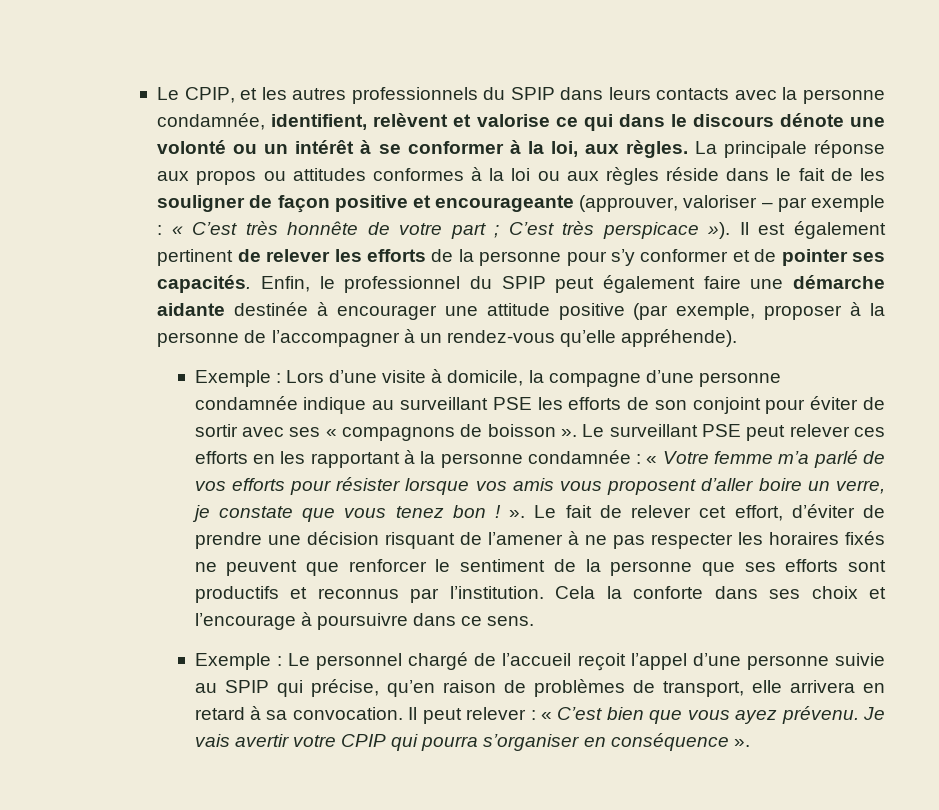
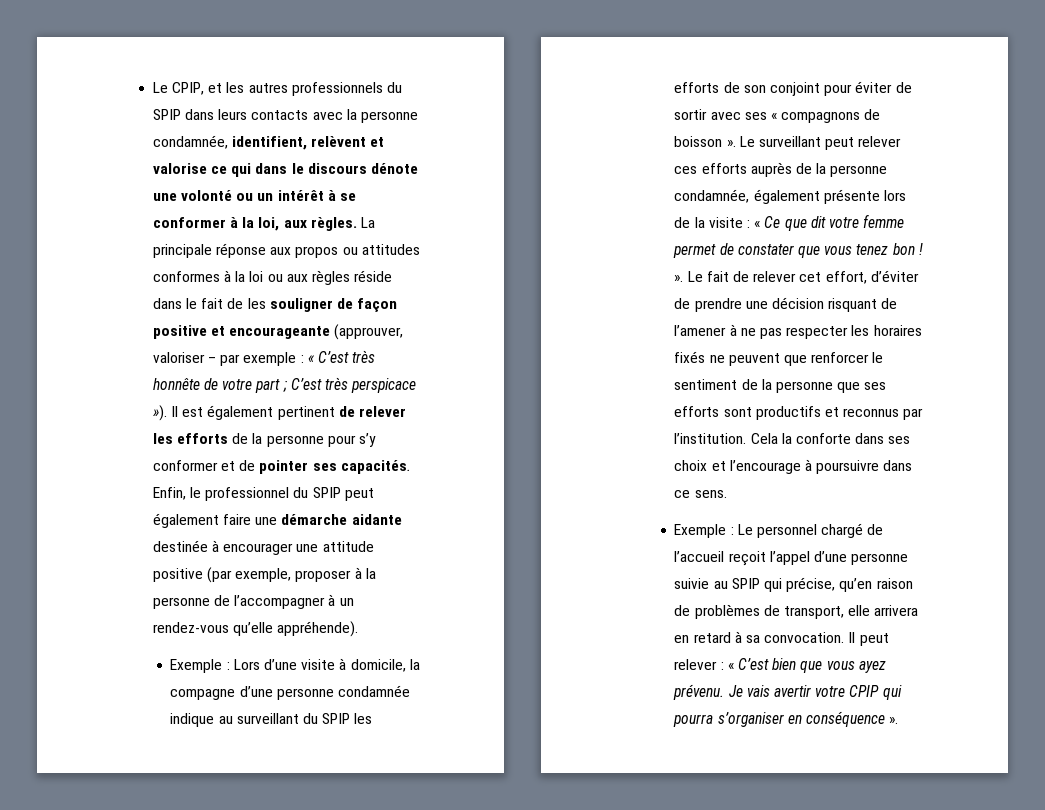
- Exemple : Lors d’une visite à domicile, la compagne d’une personne condamnée indique au surveillant PSE les efforts de son conjoint pour éviter de sortir avec ses « compagnons de boisson ».
+ Exemple : Lors d’une visite à domicile, la compagne d’une personne condamnée indique au surveillant du SPIP les efforts de son conjoint pour éviter de sortir avec ses « compagnons de boisson ».
- Le surveillant PSE peut relever ces efforts en les rapportant à la personne condamnée : « Votre femme m’a parlé de vos efforts pour résister lorsque vos amis vous proposent d’aller boire un verre, je constate que vous tenez bon ! ».
+ Le surveillant peut relever ces efforts auprès de la personne condamnée, également présente lors de la visite : « Ce que dit votre femme permet de constater que vous tenez bon ! ».

